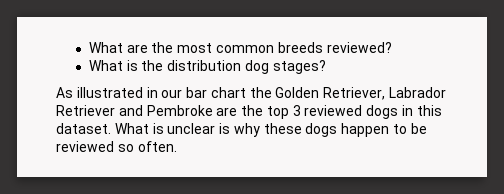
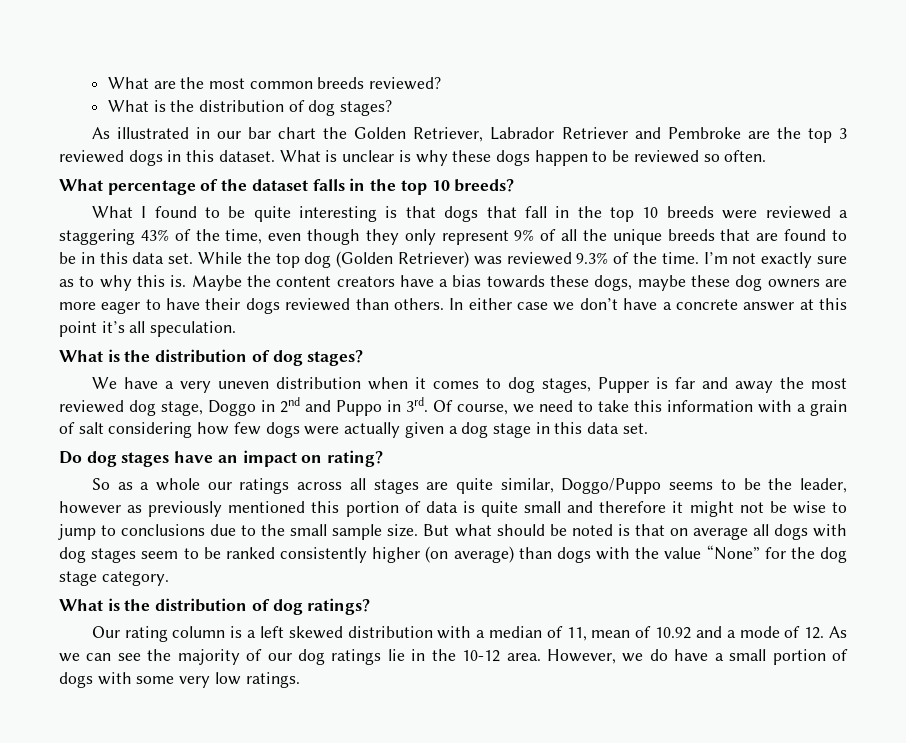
  What are the most common breeds reviewed?
- What is the distribution dog stages?
+ What is the distribution of dog stages?
+ What percentage of the dataset falls in the top 10 breeds?
+ What I found to be quite interesting is that dogs that fall in the top 10 breeds were reviewed a staggering 43% of the time, even though they only represent 9% of all the unique breeds that are found to be in this data set. While the top dog (Golden Retriever) was reviewed 9.3% of the time. I’m not exactly sure as to why this is. Maybe the content creators have a bias towards these dogs, maybe these dog owners are more eager to have their dogs reviewed than others. In either case we don’t have a concrete answer at this point it’s all speculation.
+ What is the distribution of dog stages?
+ We have a very uneven distribution when it comes to dog stages, Pupper is far and away the most reviewed dog stage, Doggo in 2nd and Puppo in 3rd. Of course, we need to take this information with a grain of salt considering how few dogs were actually given a dog stage in this data set.
+ Do dog stages have an impact on rating?
+ So as a whole our ratings across all stages are quite similar, Doggo/Puppo seems to be the leader, however as previously mentioned this portion of data is quite small and therefore it might not be wise to jump to conclusions due to the small sample size. But what should be noted is that on average all dogs with dog stages seem to be ranked consistently higher (on average) than dogs with the value “None” for the dog stage category.
+ What is the distribution of dog ratings?
+ Our rating column is a left skewed distribution with a median of 11, mean of 10.92 and a mode of 12. As we can see the majority of our dog ratings lie in the 10-12 area. However, we do have a small portion of dogs with some very low ratings.

